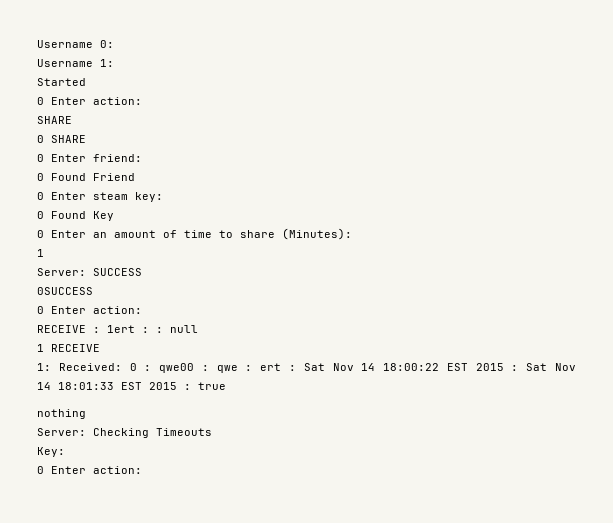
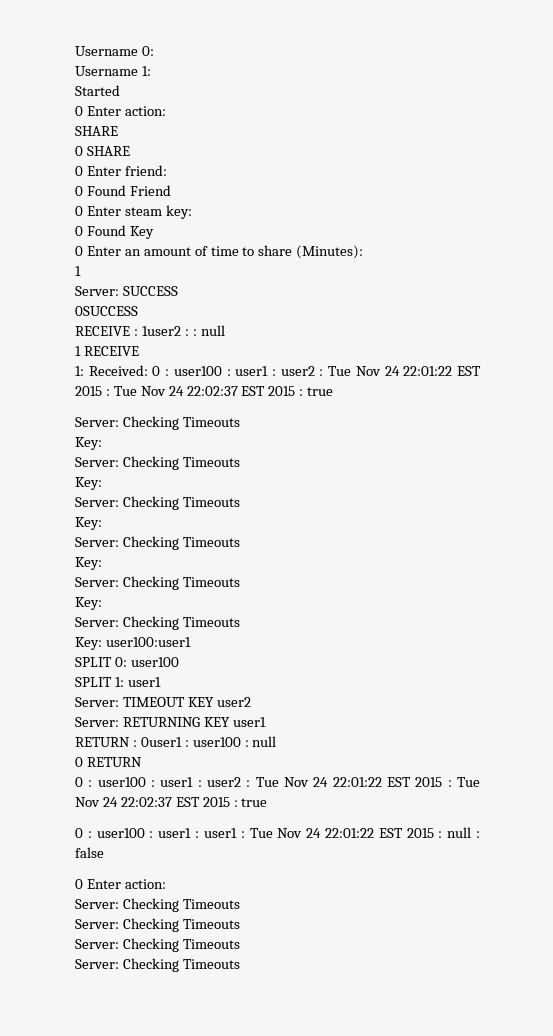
  0SUCCESS
- 0 Enter action:
- RECEIVE : 1ert : : null
+ RECEIVE : 1user2 : : null
- 1: Received: 0 : qwe00 : qwe : ert : Sat Nov 14 18:00:22 EST 2015 : Sat Nov 14 18:01:33 EST 2015 : true
- nothing
+ 1: Received: 0 : user100 : user1 : user2 : Tue Nov 24 22:01:22 EST 2015 : Tue Nov 24 22:02:37 EST 2015 : true
  Server: Checking Timeouts
  Key:
+ Server: Checking Timeouts
+ Key:
+ Server: Checking Timeouts
+ Key:
+ Server: Checking Timeouts
+ Key:
+ Server: Checking Timeouts
+ Key:
+ Server: Checking Timeouts
+ Key: user100:user1
+ SPLIT 0: user100
+ SPLIT 1: user1
+ Server: TIMEOUT KEY user2
+ Server: RETURNING KEY user1
+ RETURN : 0user1 : user100 : null
+ 0 RETURN
+ 0 : user100 : user1 : user2 : Tue Nov 24 22:01:22 EST 2015 : Tue Nov 24 22:02:37 EST 2015 : true
+ 0 : user100 : user1 : user1 : Tue Nov 24 22:01:22 EST 2015 : null : false
  0 Enter action:
+ Server: Checking Timeouts
+ Server: Checking Timeouts
+ Server: Checking Timeouts
+ Server: Checking Timeouts

